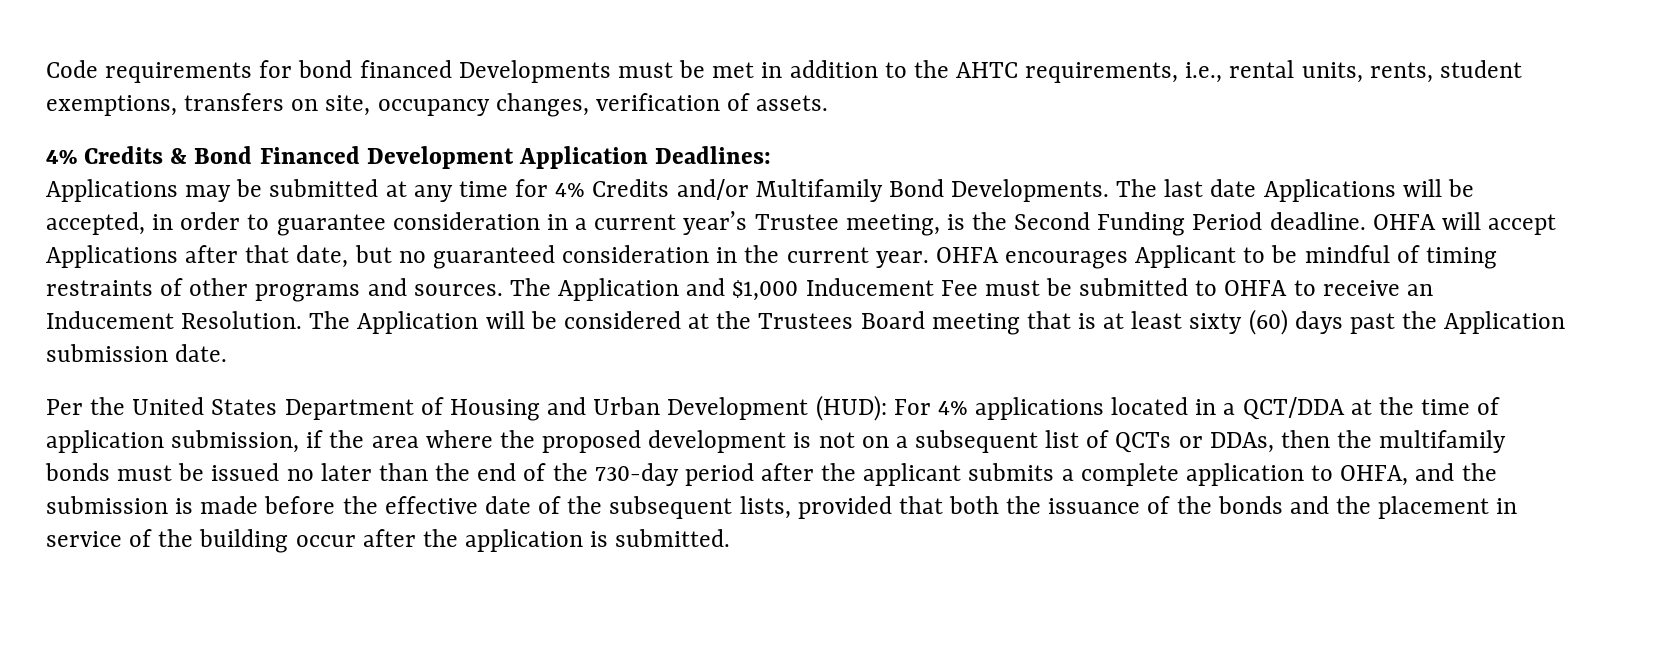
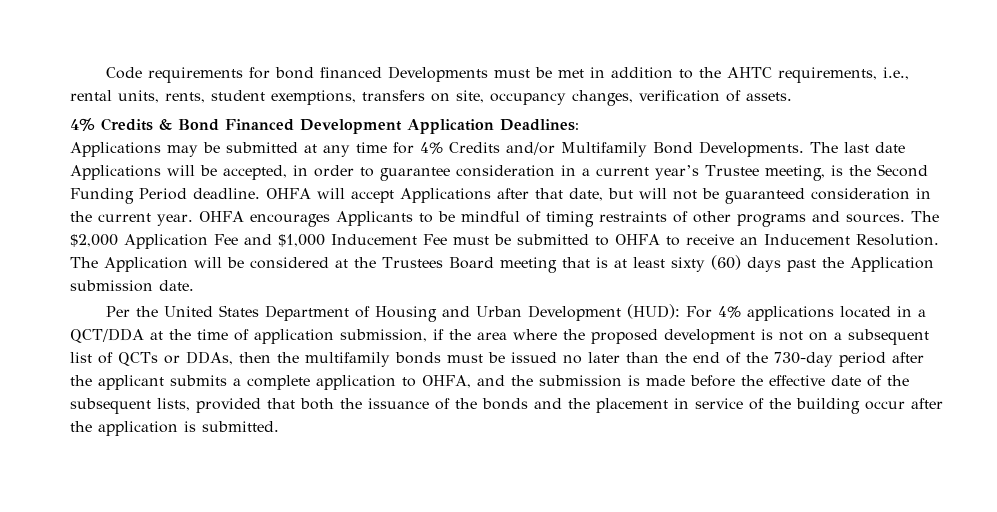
- OHFA will accept Applications after that date, but no guaranteed consideration in the current year.
+ OHFA will accept Applications after that date, but will not be guaranteed consideration in the current year.
- OHFA encourages Applicant to be mindful of timing restraints of other programs and sources.
+ OHFA encourages Applicants to be mindful of timing restraints of other programs and sources.
- The Application and $1,000 Inducement Fee must be submitted to OHFA to receive an Inducement Resolution.
+ The $2,000 Application Fee and $1,000 Inducement Fee must be submitted to OHFA to receive an Inducement Resolution.

